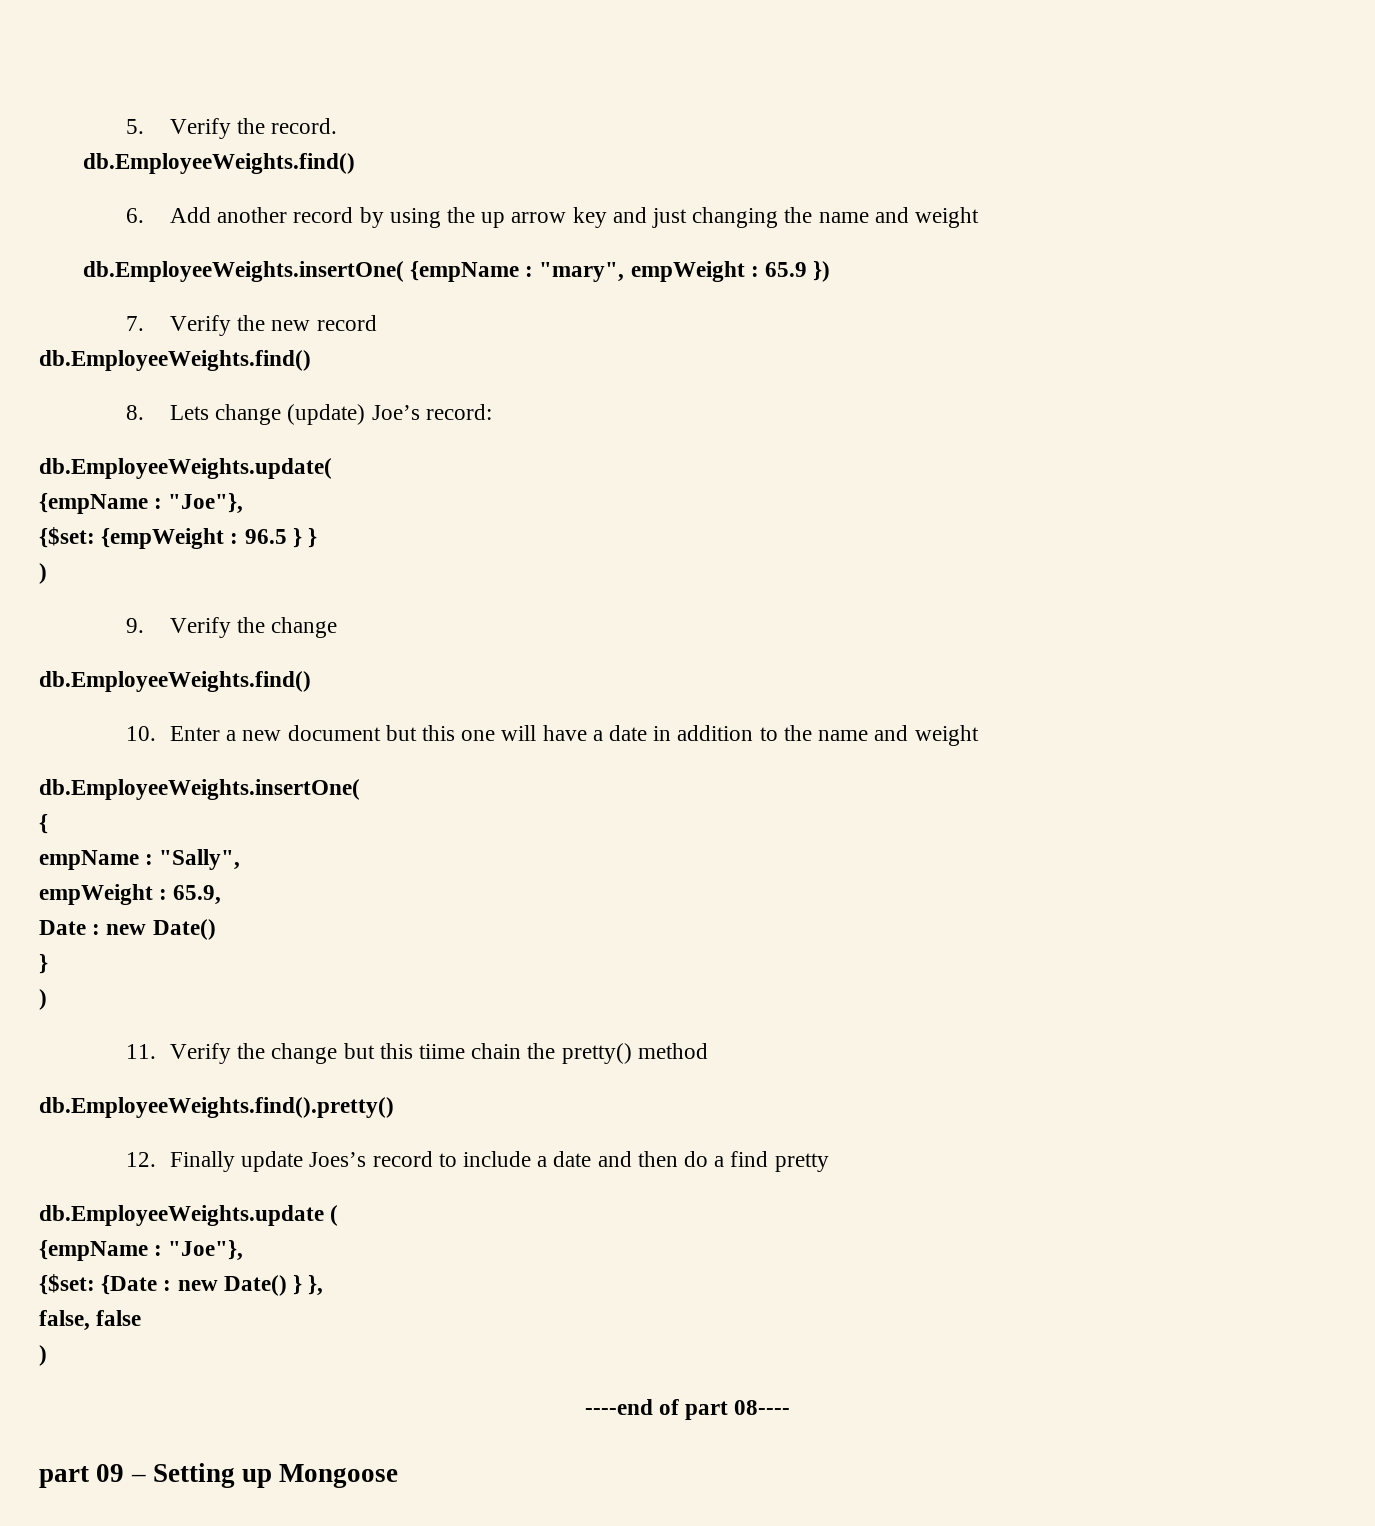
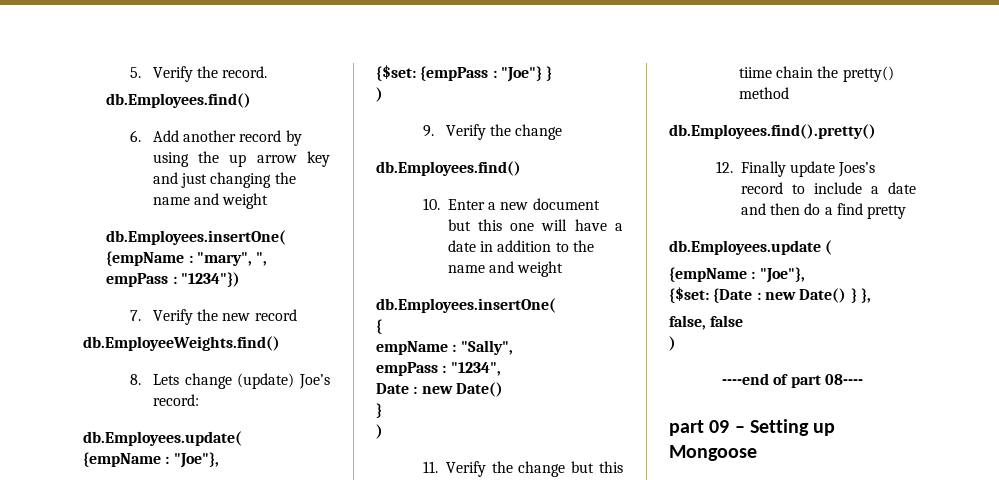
  5. Verify the record.
- db.EmployeeWeights.find()
+ db.Employees.find()
- db.EmployeeWeights.insertOne( {empName : "mary", empWeight : 65.9 })
+ db.Employees.insertOne( {empName : "mary", ", empPass : "1234"})
- db.EmployeeWeights.update(
+ db.Employees.update(
  {empName : "Joe"},
- {$set: {empWeight : 96.5 } }
+ {$set: {empPass : "Joe"} }
  9. Verify the change
- db.EmployeeWeights.find()
+ db.Employees.find()
  10. Enter a new document but this one will have a date in addition to the name and weight
- db.EmployeeWeights.insertOne(
+ db.Employees.insertOne(
- empWeight : 65.9,
+ empPass : "1234",
- db.EmployeeWeights.find().pretty()
+ db.Employees.find().pretty()
- db.EmployeeWeights.update (
+ db.Employees.update (

